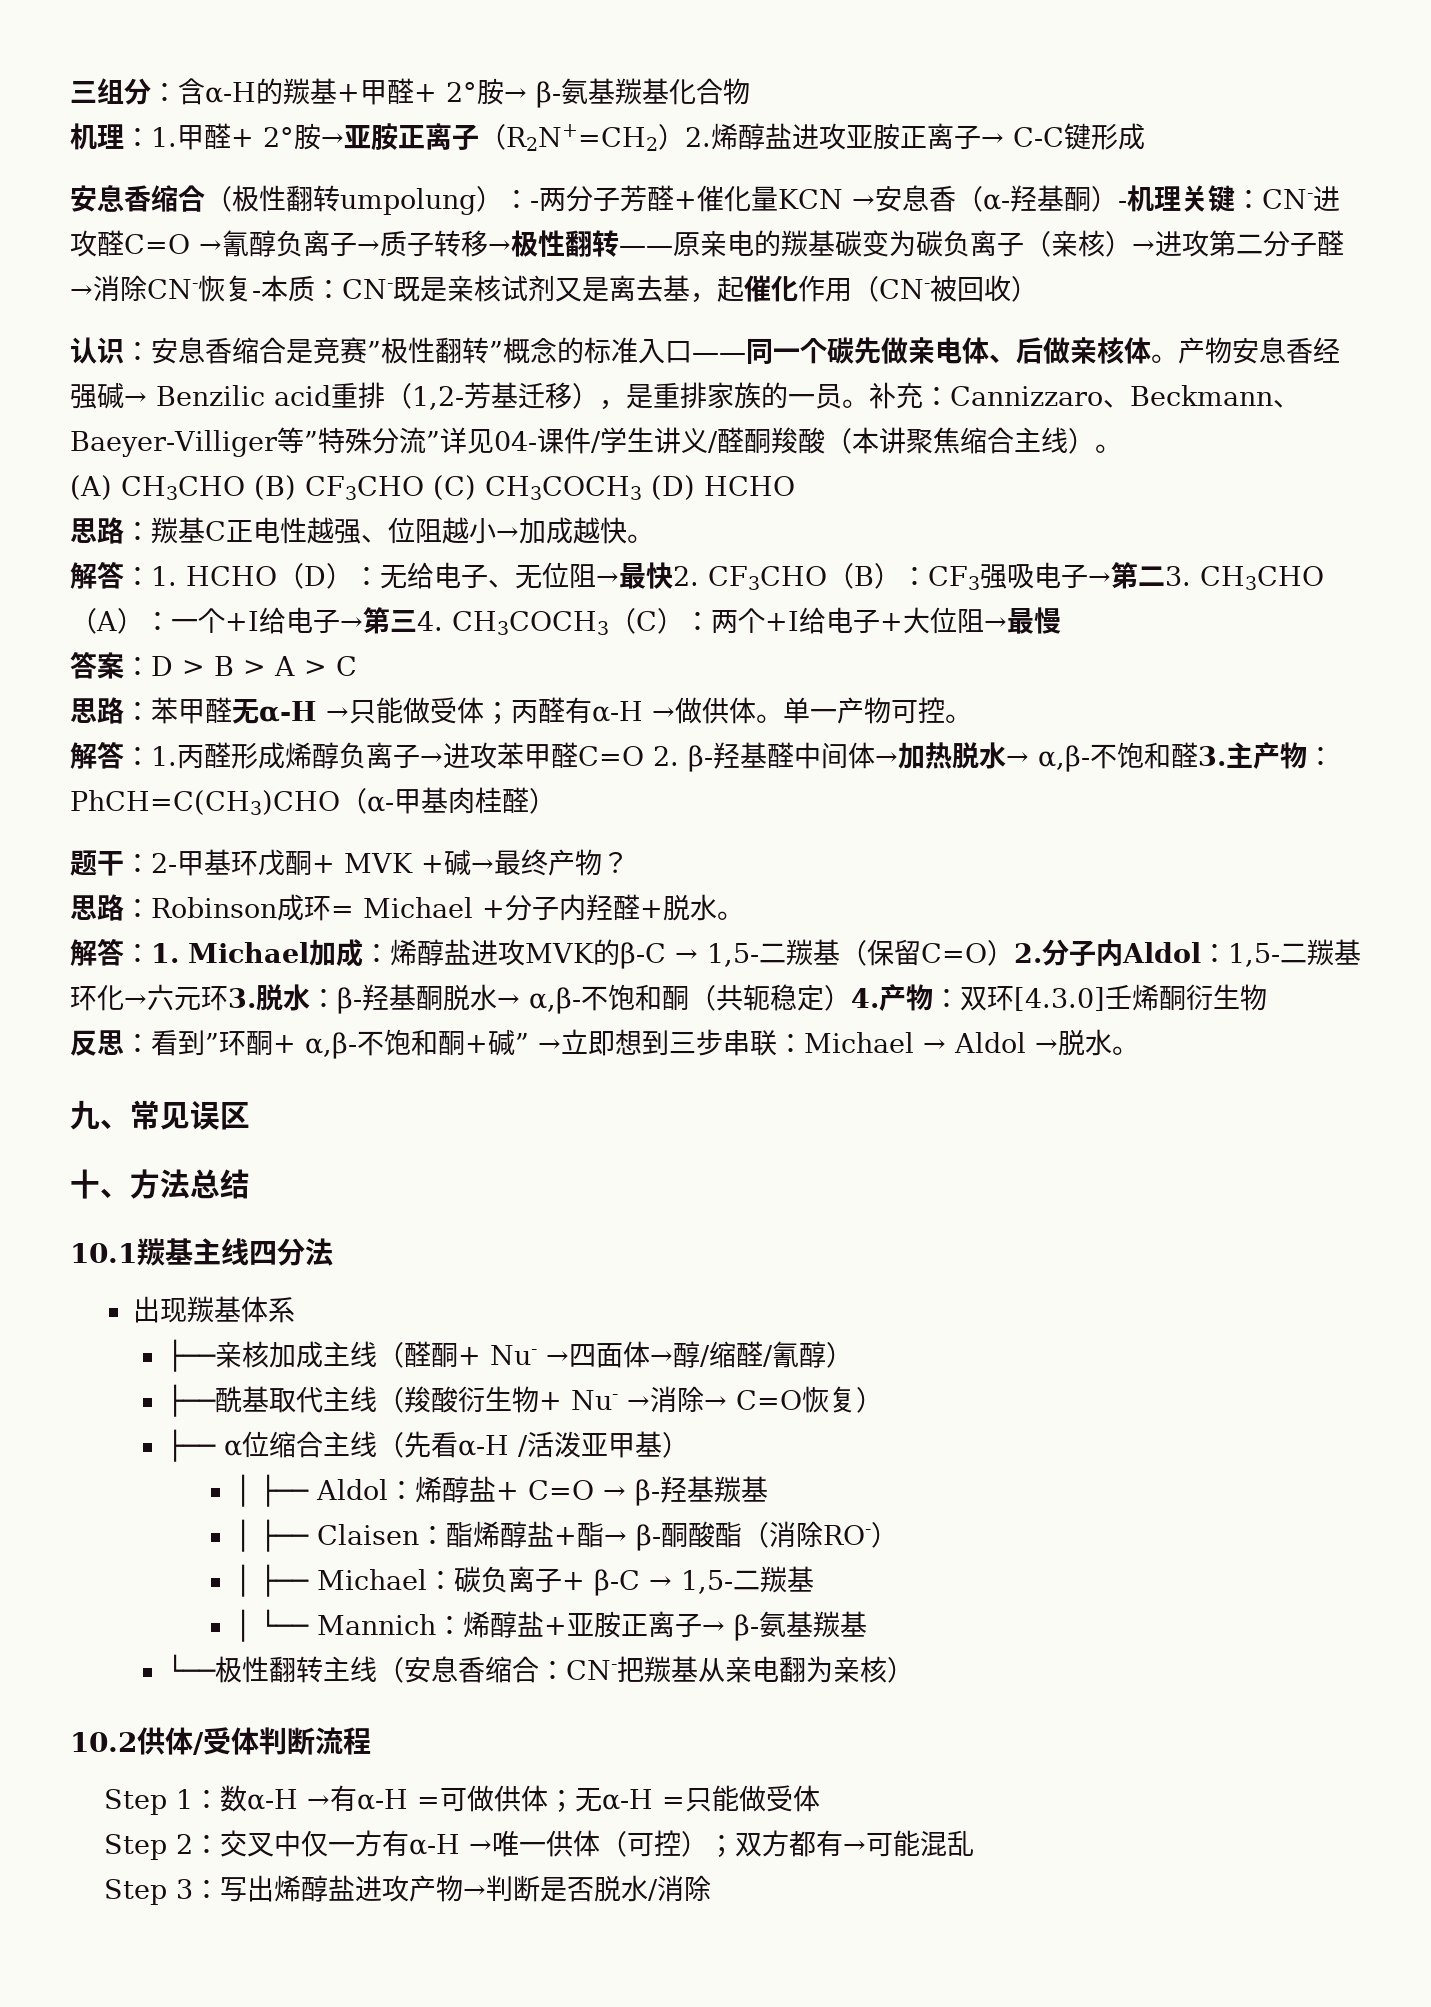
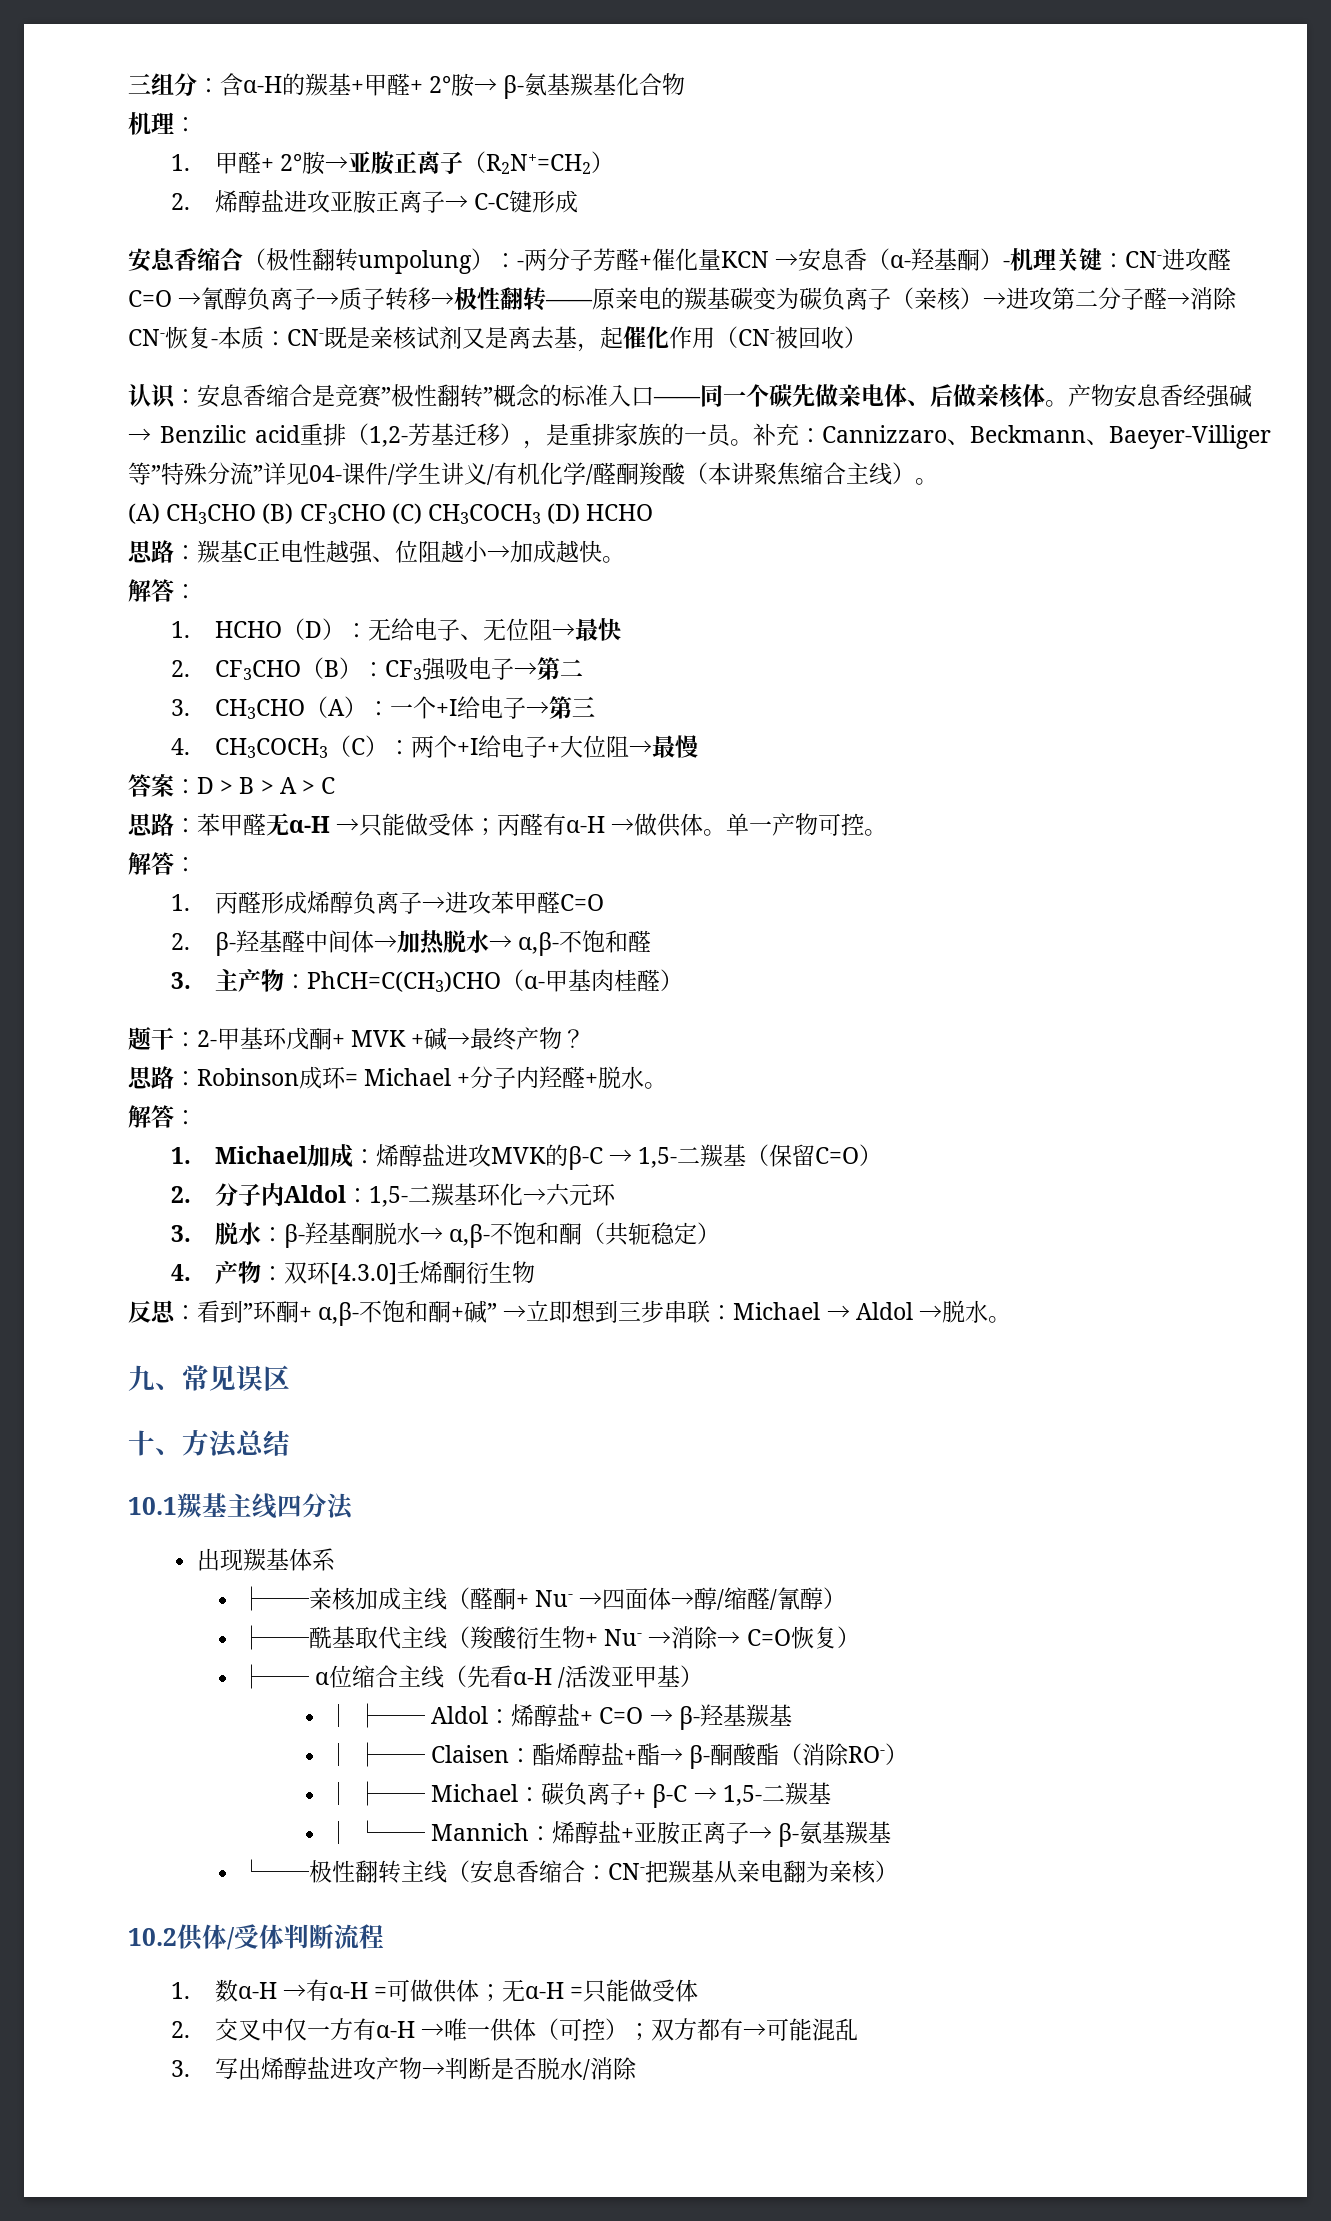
- 机理：1.甲醛+ 2°胺→亚胺正离子（R2N+=CH2）2.烯醇盐进攻亚胺正离子→ C-C键形成
+ 机理：
+ 1.甲醛+ 2°胺→亚胺正离子（R2N+=CH2）
+ 2.烯醇盐进攻亚胺正离子→ C-C键形成
- 补充：Cannizzaro、Beckmann、Baeyer-Villiger等”特殊分流”详见04-课件/学生讲义/醛酮羧酸（本讲聚焦缩合主线）。
+ 补充：Cannizzaro、Beckmann、Baeyer-Villiger等”特殊分流”详见04-课件/学生讲义/有机化学/醛酮羧酸（本讲聚焦缩合主线）。
  思路：羰基C正电性越强、位阻越小→加成越快。
- 解答：1. HCHO（D）：无给电子、无位阻→最快2. CF3CHO（B）：CF3强吸电子→第二3. CH3CHO（A）：一个+I给电子→第三4. CH3COCH3（C）：两个+I给电子+大位阻→最慢
+ 解答：
+ 1. HCHO（D）：无给电子、无位阻→最快
+ 2. CF3CHO（B）：CF3强吸电子→第二
+ 3. CH3CHO（A）：一个+I给电子→第三
+ 4. CH3COCH3（C）：两个+I给电子+大位阻→最慢
  单一产物可控。
- 解答：1.丙醛形成烯醇负离子→进攻苯甲醛C=O 2. β-羟基醛中间体→加热脱水→ α,β-不饱和醛3.主产物：PhCH=C(CH3)CHO（α-甲基肉桂醛）
+ 解答：
+ 1.丙醛形成烯醇负离子→进攻苯甲醛C=O
+ 2. β-羟基醛中间体→加热脱水→ α,β-不饱和醛
+ 3.主产物：PhCH=C(CH3)CHO（α-甲基肉桂醛）
  思路：Robinson成环= Michael +分子内羟醛+脱水。
- 解答：1. Michael加成：烯醇盐进攻MVK的β-C → 1,5-二羰基（保留C=O）2.分子内Aldol：1,5-二羰基环化→六元环3.脱水：β-羟基酮脱水→ α,β-不饱和酮（共轭稳定）4.产物：双环[4.3.0]壬烯酮衍生物
+ 解答：
+ 1. Michael加成：烯醇盐进攻MVK的β-C → 1,5-二羰基（保留C=O）
+ 2.分子内Aldol：1,5-二羰基环化→六元环
+ 3.脱水：β-羟基酮脱水→ α,β-不饱和酮（共轭稳定）
+ 4.产物：双环[4.3.0]壬烯酮衍生物
- Step 1：数α-H →有α-H =可做供体；无α-H =只能做受体
+ 1.数α-H →有α-H =可做供体；无α-H =只能做受体
- Step 2：交叉中仅一方有α-H →唯一供体（可控）；双方都有→可能混乱
+ 2.交叉中仅一方有α-H →唯一供体（可控）；双方都有→可能混乱
- Step 3：写出烯醇盐进攻产物→判断是否脱水/消除
+ 3.写出烯醇盐进攻产物→判断是否脱水/消除

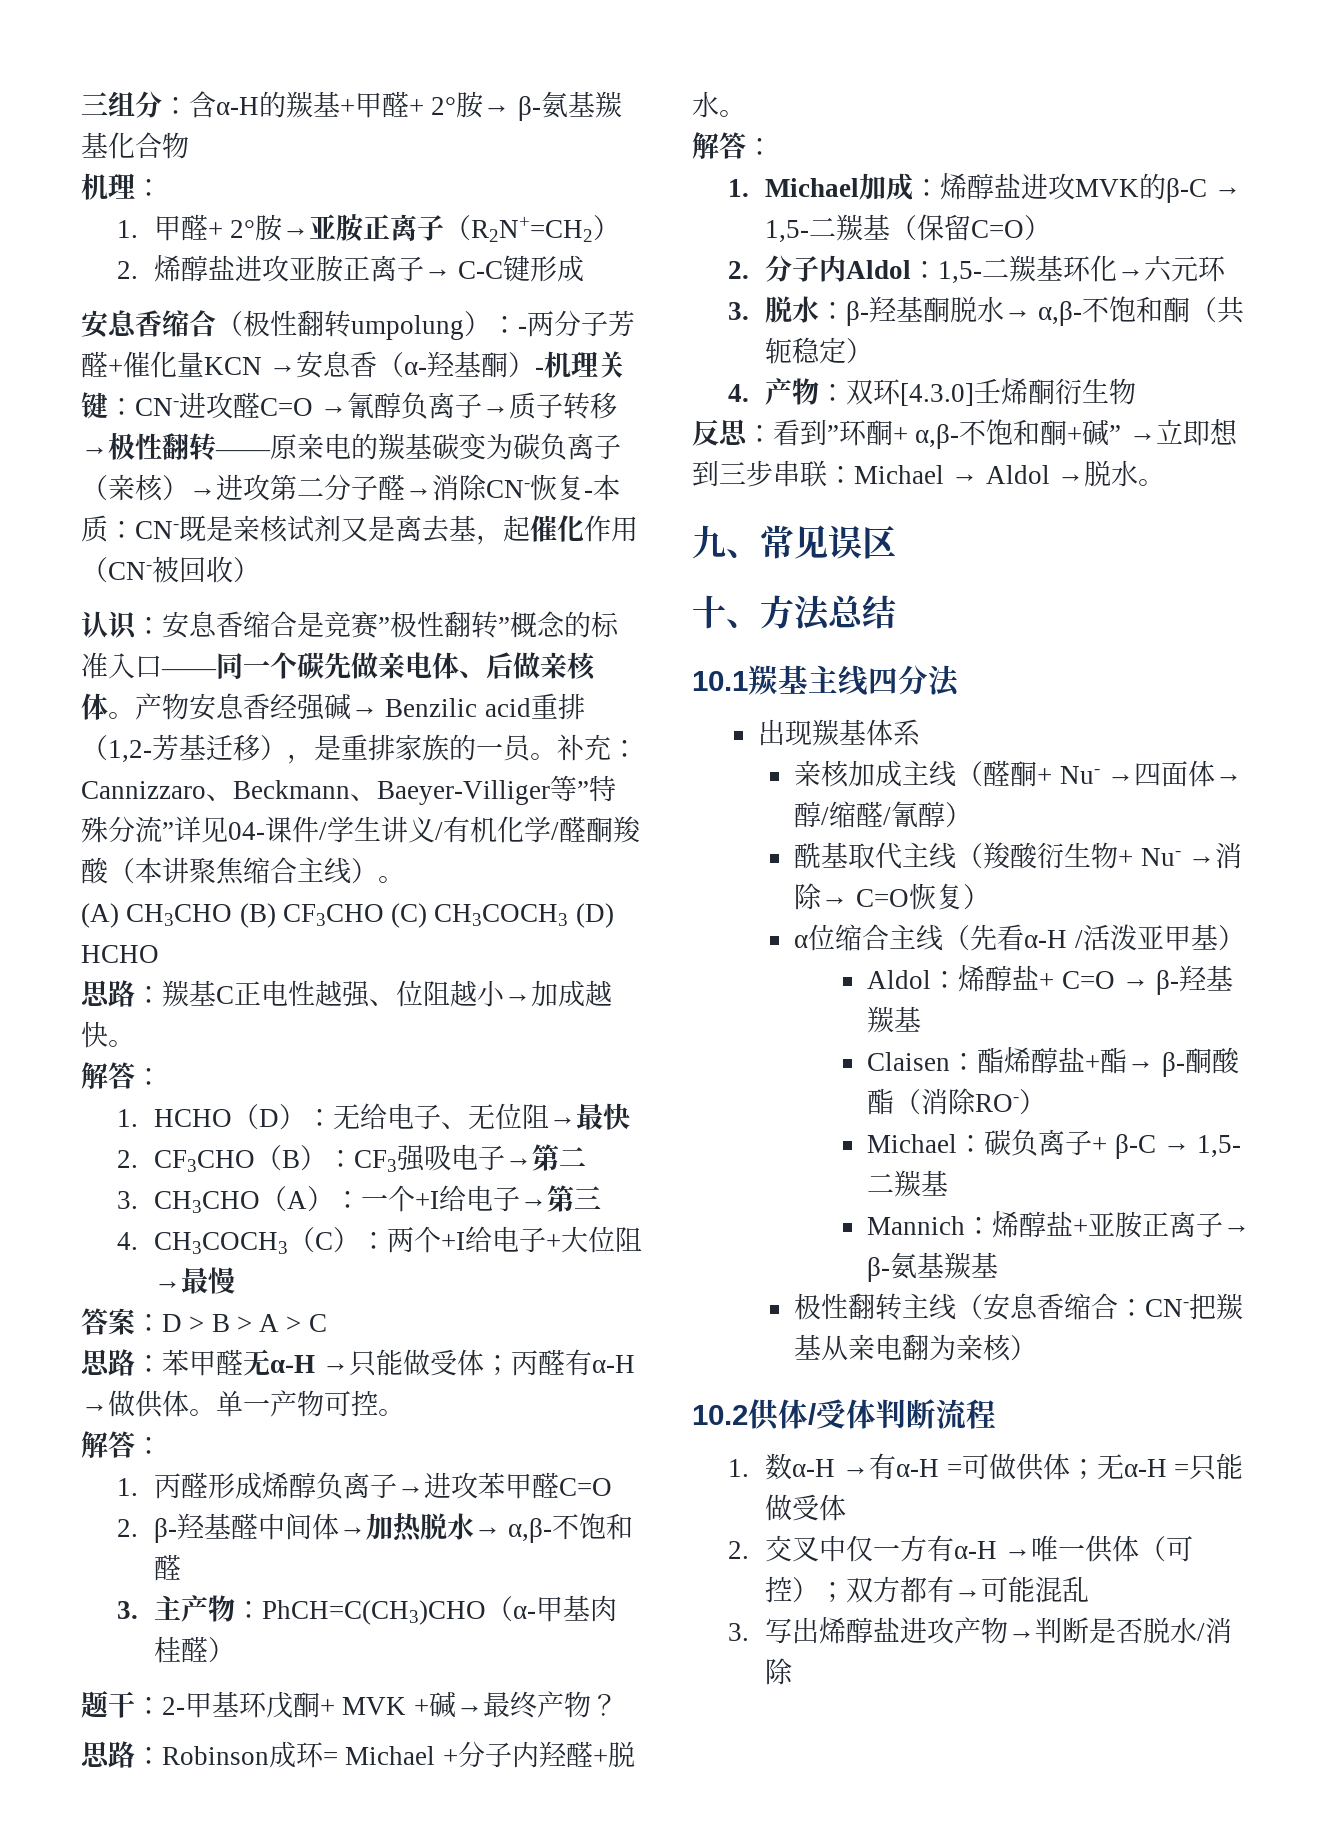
- ├──亲核加成主线（醛酮+ Nu- →四面体→醇/缩醛/氰醇）
+ 亲核加成主线（醛酮+ Nu- →四面体→醇/缩醛/氰醇）
- ├──酰基取代主线（羧酸衍生物+ Nu- →消除→ C=O恢复）
+ 酰基取代主线（羧酸衍生物+ Nu- →消除→ C=O恢复）
- ├── α位缩合主线（先看α-H /活泼亚甲基）
+ α位缩合主线（先看α-H /活泼亚甲基）
- │ ├── Aldol：烯醇盐+ C=O → β-羟基羰基
+ Aldol：烯醇盐+ C=O → β-羟基羰基
- │ ├── Claisen：酯烯醇盐+酯→ β-酮酸酯（消除RO-）
+ Claisen：酯烯醇盐+酯→ β-酮酸酯（消除RO-）
- │ ├── Michael：碳负离子+ β-C → 1,5-二羰基
+ Michael：碳负离子+ β-C → 1,5-二羰基
- │ └── Mannich：烯醇盐+亚胺正离子→ β-氨基羰基
+ Mannich：烯醇盐+亚胺正离子→ β-氨基羰基
- └──极性翻转主线（安息香缩合：CN-把羰基从亲电翻为亲核）
+ 极性翻转主线（安息香缩合：CN-把羰基从亲电翻为亲核）

